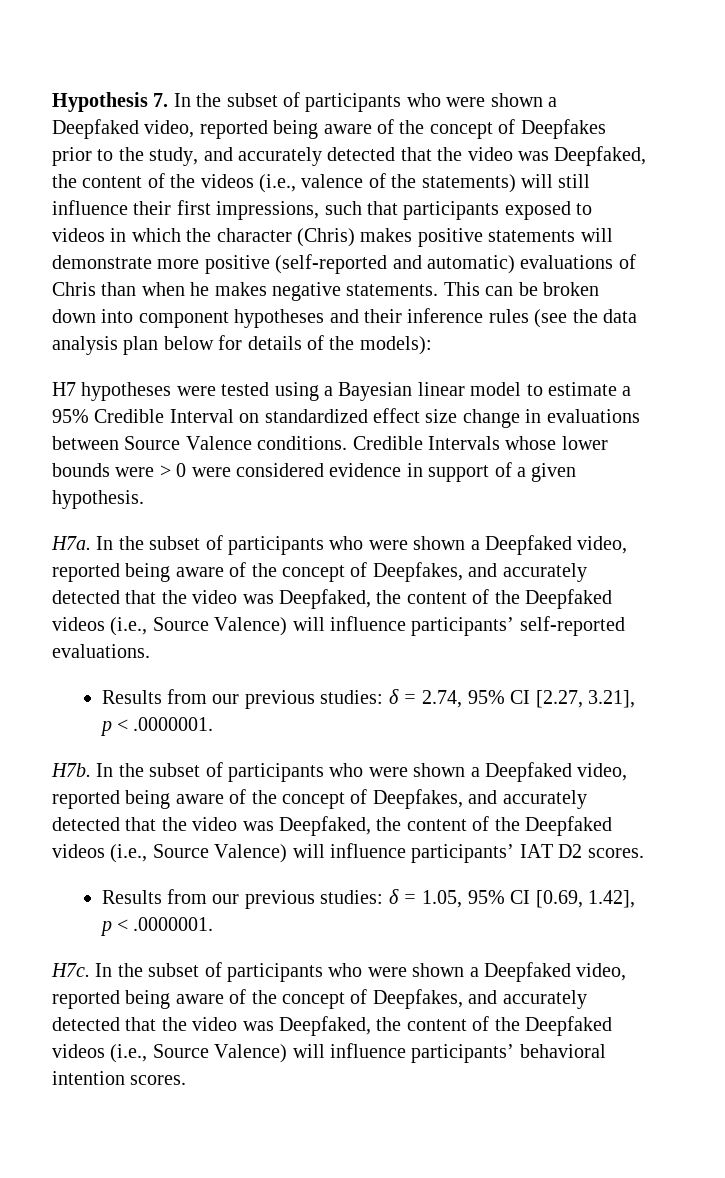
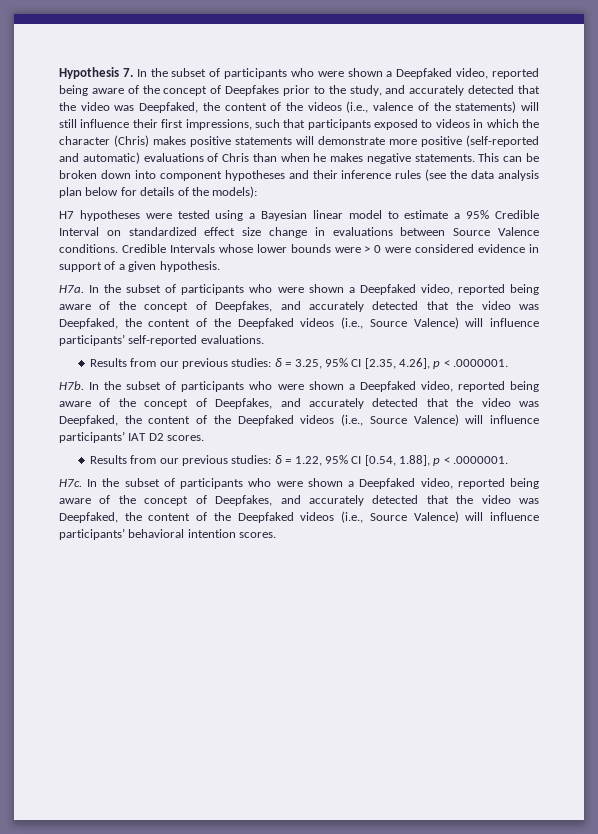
- Results from our previous studies: δ = 2.74, 95% CI [2.27, 3.21], p < .0000001.
+ Results from our previous studies: δ = 3.25, 95% CI [2.35, 4.26], p < .0000001.
- Results from our previous studies: δ = 1.05, 95% CI [0.69, 1.42], p < .0000001.
+ Results from our previous studies: δ = 1.22, 95% CI [0.54, 1.88], p < .0000001.

